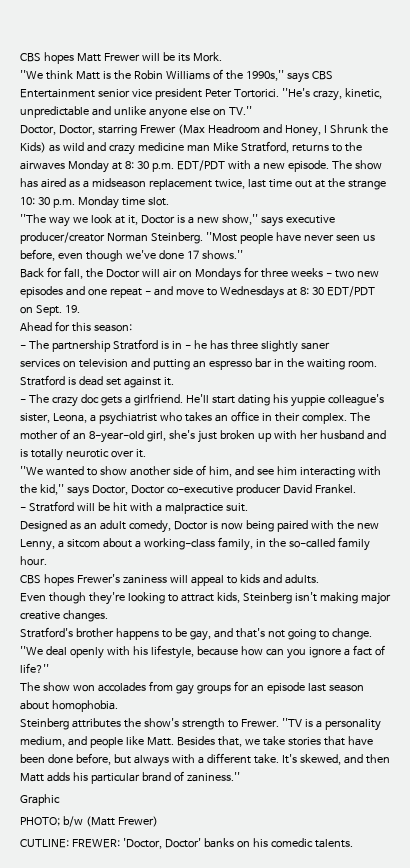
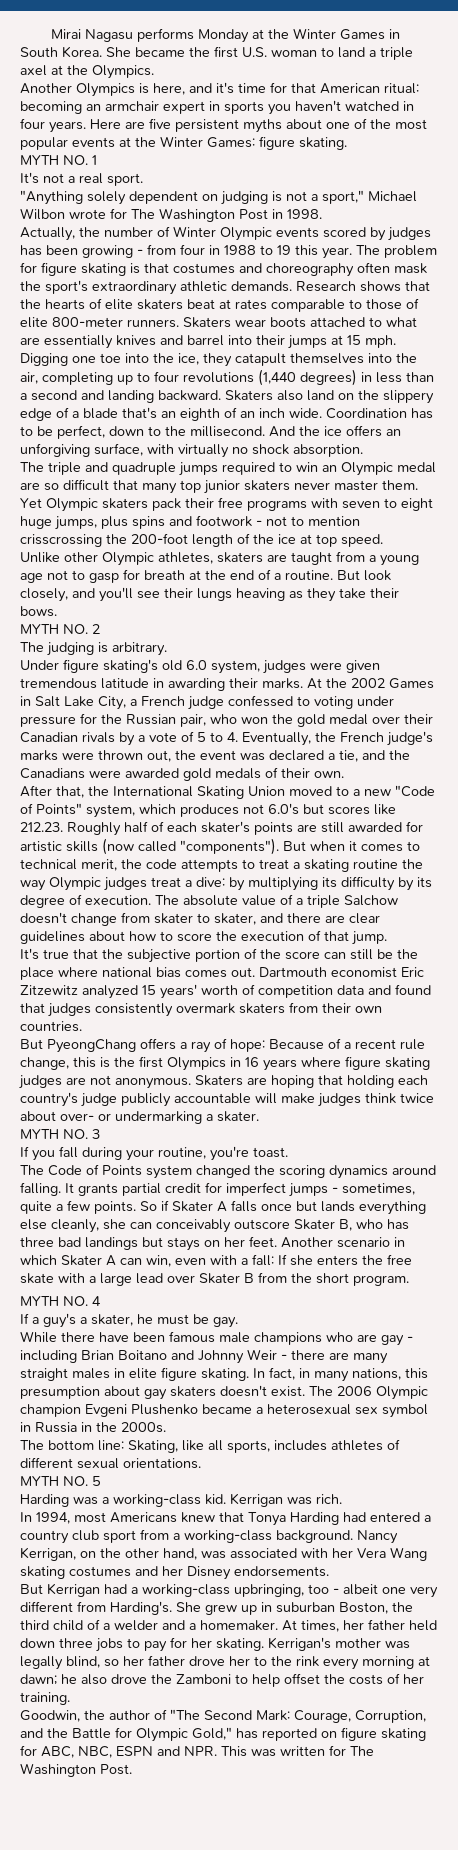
- CBS hopes Matt Frewer will be its Mork.
- ''We think Matt is the Robin Williams of the 1990s,'' says CBS Entertainment senior vice president Peter Tortorici. ''He's crazy, kinetic, unpredictable and unlike anyone else on TV.''
- Doctor, Doctor, starring Frewer (Max Headroom and Honey, I Shrunk the Kids) as wild and crazy medicine man Mike Stratford, returns to the airwaves Monday at 8: 30 p.m. EDT/PDT with a new episode. The show has aired as a midseason replacement twice, last time out at the strange 10: 30 p.m. Monday time slot.
- ''The way we look at it, Doctor is a new show,'' says executive producer/creator Norman Steinberg. ''Most people have never seen us before, even though we've done 17 shows.''
- Back for fall, the Doctor will air on Mondays for three weeks - two new episodes and one repeat - and move to Wednesdays at 8: 30 EDT/PDT on Sept. 19.
- Ahead for this season:
- - The partnership Stratford is in - he has three slightly saner
- services on television and putting an espresso bar in the waiting room. Stratford is dead set against it.
- - The crazy doc gets a girlfriend. He'll start dating his yuppie colleague's sister, Leona, a psychiatrist who takes an office in their complex. The mother of an 8-year-old girl, she's just broken up with her husband and is totally neurotic over it.
- ''We wanted to show another side of him, and see him interacting with the kid,'' says Doctor, Doctor co-executive producer David Frankel.
- - Stratford will be hit with a malpractice suit.
- Designed as an adult comedy, Doctor is now being paired with the new Lenny, a sitcom about a working-class family, in the so-called family hour.
- CBS hopes Frewer's zaniness will appeal to kids and adults.
- Even though they're looking to attract kids, Steinberg isn't making major creative changes.
- Stratford's brother happens to be gay, and that's not going to change. ''We deal openly with his lifestyle, because how can you ignore a fact of life?''
- The show won accolades from gay groups for an episode last season about homophobia.
- Steinberg attributes the show's strength to Frewer. ''TV is a personality medium, and people like Matt. Besides that, we take stories that have been done before, but always with a different take. It's skewed, and then Matt adds his particular brand of zaniness.''
- Graphic
- PHOTO; b/w (Matt Frewer)
- CUTLINE: FREWER: 'Doctor, Doctor' banks on his comedic talents.
+ Mirai Nagasu performs Monday at the Winter Games in South Korea. She became the first U.S. woman to land a triple axel at the Olympics.
+ Another Olympics is here, and it's time for that American ritual: becoming an armchair expert in sports you haven't watched in four years. Here are five persistent myths about one of the most popular events at the Winter Games: figure skating.
+ MYTH NO. 1
+ It's not a real sport.
+ "Anything solely dependent on judging is not a sport," Michael Wilbon wrote for The Washington Post in 1998.
+ Actually, the number of Winter Olympic events scored by judges has been growing - from four in 1988 to 19 this year. The problem for figure skating is that costumes and choreography often mask the sport's extraordinary athletic demands. Research shows that the hearts of elite skaters beat at rates comparable to those of elite 800-meter runners. Skaters wear boots attached to what are essentially knives and barrel into their jumps at 15 mph. Digging one toe into the ice, they catapult themselves into the air, completing up to four revolutions (1,440 degrees) in less than a second and landing backward. Skaters also land on the slippery edge of a blade that's an eighth of an inch wide. Coordination has to be perfect, down to the millisecond. And the ice offers an unforgiving surface, with virtually no shock absorption.
+ The triple and quadruple jumps required to win an Olympic medal are so difficult that many top junior skaters never master them. Yet Olympic skaters pack their free programs with seven to eight huge jumps, plus spins and footwork - not to mention crisscrossing the 200-foot length of the ice at top speed.
+ Unlike other Olympic athletes, skaters are taught from a young age not to gasp for breath at the end of a routine. But look closely, and you'll see their lungs heaving as they take their bows.
+ MYTH NO. 2
+ The judging is arbitrary.
+ Under figure skating's old 6.0 system, judges were given tremendous latitude in awarding their marks. At the 2002 Games in Salt Lake City, a French judge confessed to voting under pressure for the Russian pair, who won the gold medal over their Canadian rivals by a vote of 5 to 4. Eventually, the French judge's marks were thrown out, the event was declared a tie, and the Canadians were awarded gold medals of their own.
+ After that, the International Skating Union moved to a new "Code of Points" system, which produces not 6.0's but scores like 212.23. Roughly half of each skater's points are still awarded for artistic skills (now called "components"). But when it comes to technical merit, the code attempts to treat a skating routine the way Olympic judges treat a dive: by multiplying its difficulty by its degree of execution. The absolute value of a triple Salchow doesn't change from skater to skater, and there are clear guidelines about how to score the execution of that jump.
+ It's true that the subjective portion of the score can still be the place where national bias comes out. Dartmouth economist Eric Zitzewitz analyzed 15 years' worth of competition data and found that judges consistently overmark skaters from their own countries.
+ But PyeongChang offers a ray of hope: Because of a recent rule change, this is the first Olympics in 16 years where figure skating judges are not anonymous. Skaters are hoping that holding each country's judge publicly accountable will make judges think twice about over- or undermarking a skater.
+ MYTH NO. 3
+ If you fall during your routine, you're toast.
+ The Code of Points system changed the scoring dynamics around falling. It grants partial credit for imperfect jumps - sometimes, quite a few points. So if Skater A falls once but lands everything else cleanly, she can conceivably outscore Skater B, who has three bad landings but stays on her feet. Another scenario in which Skater A can win, even with a fall: If she enters the free skate with a large lead over Skater B from the short program.
+ MYTH NO. 4
+ If a guy's a skater, he must be gay.
+ While there have been famous male champions who are gay - including Brian Boitano and Johnny Weir - there are many straight males in elite figure skating. In fact, in many nations, this presumption about gay skaters doesn't exist. The 2006 Olympic champion Evgeni Plushenko became a heterosexual sex symbol in Russia in the 2000s.
+ The bottom line: Skating, like all sports, includes athletes of different sexual orientations.
+ MYTH NO. 5
+ Harding was a working-class kid. Kerrigan was rich.
+ In 1994, most Americans knew that Tonya Harding had entered a country club sport from a working-class background. Nancy Kerrigan, on the other hand, was associated with her Vera Wang skating costumes and her Disney endorsements.
+ But Kerrigan had a working-class upbringing, too - albeit one very different from Harding's. She grew up in suburban Boston, the third child of a welder and a homemaker. At times, her father held down three jobs to pay for her skating. Kerrigan's mother was legally blind, so her father drove her to the rink every morning at dawn; he also drove the Zamboni to help offset the costs of her training.
+ Goodwin, the author of "The Second Mark: Courage, Corruption, and the Battle for Olympic Gold," has reported on figure skating for ABC, NBC, ESPN and NPR. This was written for The Washington Post.

